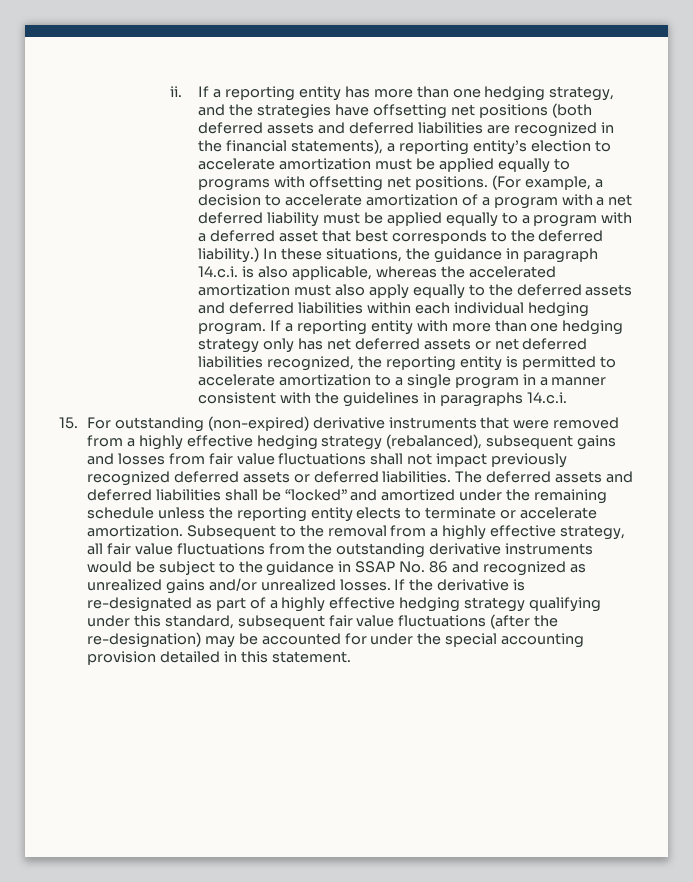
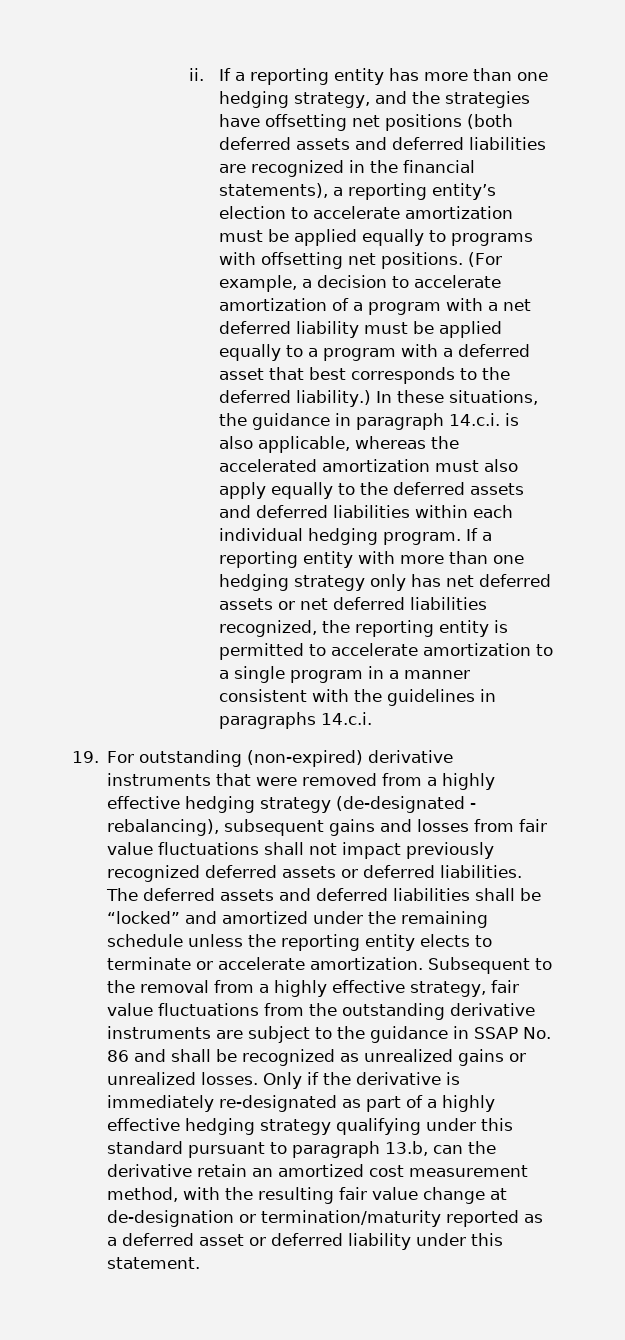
- 15. For outstanding (non-expired) derivative instruments that were removed from a highly effective hedging strategy (rebalanced), subsequent gains and losses from fair value fluctuations shall not impact previously recognized deferred assets or deferred liabilities.
+ 19. For outstanding (non-expired) derivative instruments that were removed from a highly effective hedging strategy (de-designated - rebalancing), subsequent gains and losses from fair value fluctuations shall not impact previously recognized deferred assets or deferred liabilities.
- Subsequent to the removal from a highly effective strategy, all fair value fluctuations from the outstanding derivative instruments would be subject to the guidance in SSAP No. 86 and recognized as unrealized gains and/or unrealized losses.
+ Subsequent to the removal from a highly effective strategy, fair value fluctuations from the outstanding derivative instruments are subject to the guidance in SSAP No. 86 and shall be recognized as unrealized gains or unrealized losses.
- If the derivative is re-designated as part of a highly effective hedging strategy qualifying under this standard, subsequent fair value fluctuations (after the re-designation) may be accounted for under the special accounting provision detailed in this statement.
+ Only if the derivative is immediately re-designated as part of a highly effective hedging strategy qualifying under this standard pursuant to paragraph 13.b, can the derivative retain an amortized cost measurement method, with the resulting fair value change at de-designation or termination/maturity reported as a deferred asset or deferred liability under this statement.

